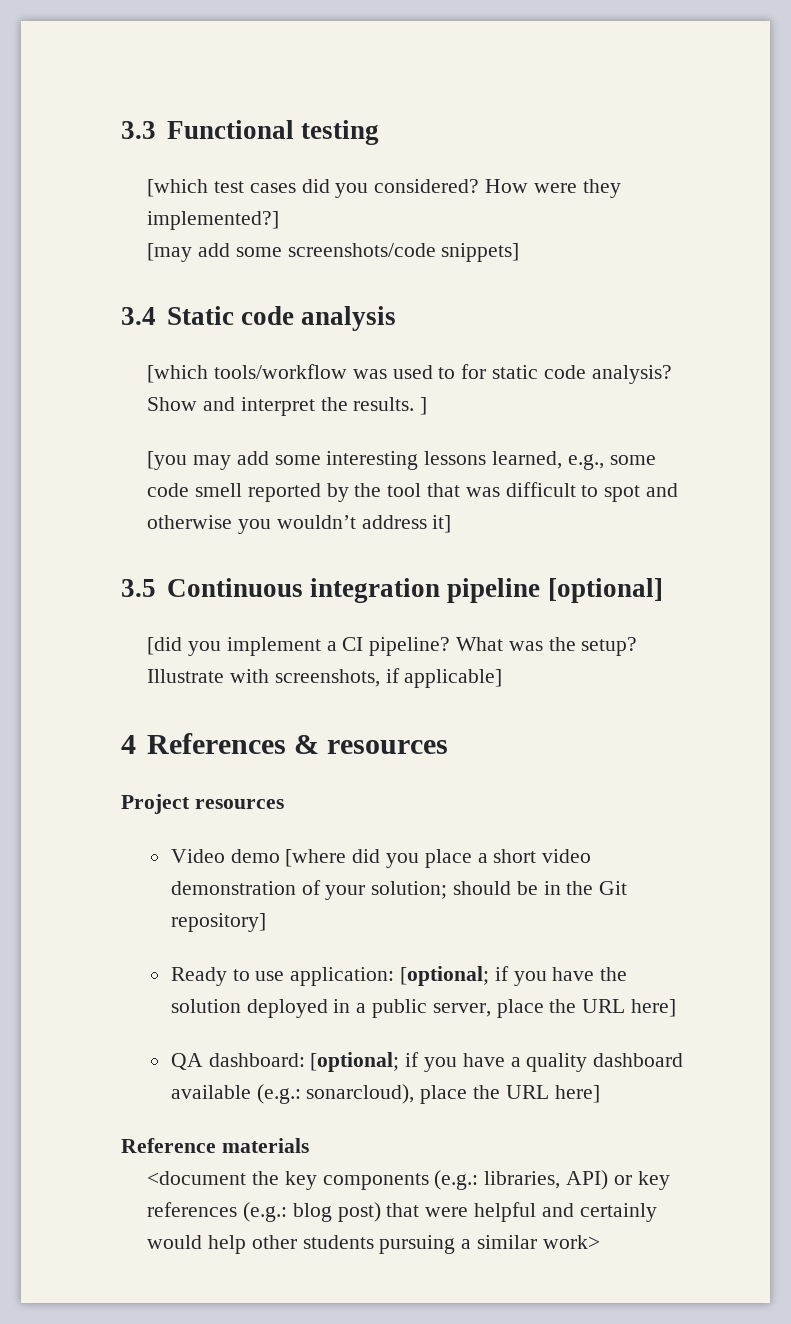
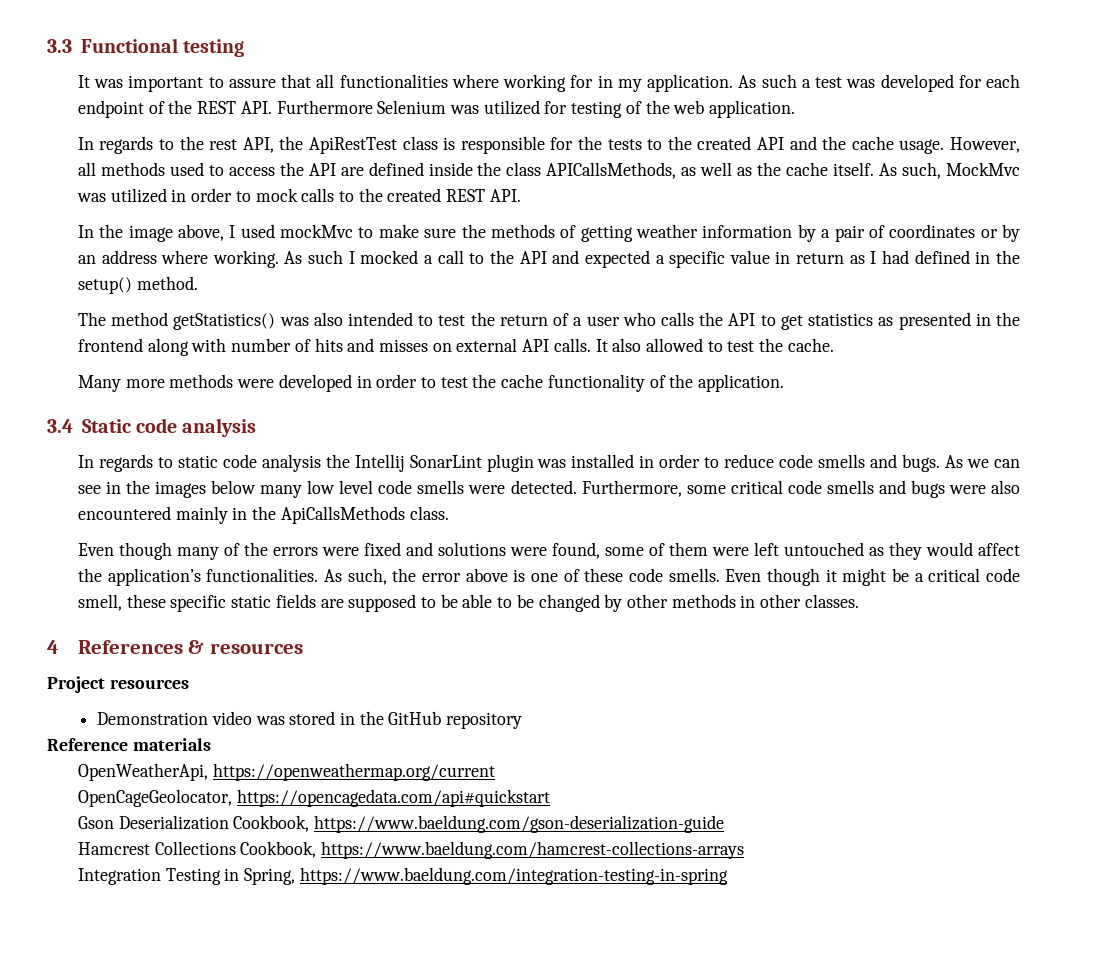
- [which test cases did you considered? How were they implemented?]
- [may add some screenshots/code snippets]
+ It was important to assure that all functionalities where working for in my application. As such a test was developed for each endpoint of the REST API. Furthermore Selenium was utilized for testing of the web application.
+ In regards to the rest API, the ApiRestTest class is responsible for the tests to the created API and the cache usage. However, all methods used to access the API are defined inside the class APICallsMethods, as well as the cache itself. As such, MockMvc was utilized in order to mock calls to the created REST API.
+ In the image above, I used mockMvc to make sure the methods of getting weather information by a pair of coordinates or by an address where working. As such I mocked a call to the API and expected a specific value in return as I had defined in the setup() method.
+ The method getStatistics() was also intended to test the return of a user who calls the API to get statistics as presented in the frontend along with number of hits and misses on external API calls. It also allowed to test the cache.
+ Many more methods were developed in order to test the cache functionality of the application.
  3.4 Static code analysis
- [which tools/workflow was used to for static code analysis? Show and interpret the results. ]
- [you may add some interesting lessons learned, e.g., some code smell reported by the tool that was difficult to spot and otherwise you wouldn’t address it]
- 3.5 Continuous integration pipeline [optional]
- [did you implement a CI pipeline? What was the setup? Illustrate with screenshots, if applicable]
+ In regards to static code analysis the Intellij SonarLint plugin was installed in order to reduce code smells and bugs. As we can see in the images below many low level code smells were detected. Furthermore, some critical code smells and bugs were also encountered mainly in the ApiCallsMethods class.
+ Even though many of the errors were fixed and solutions were found, some of them were left untouched as they would affect the application’s functionalities. As such, the error above is one of these code smells. Even though it might be a critical code smell, these specific static fields are supposed to be able to be changed by other methods in other classes.
- Video demo [where did you place a short video demonstration of your solution; should be in the Git repository]
- Ready to use application: [optional; if you have the solution deployed in a public server, place the URL here]
- QA dashboard: [optional; if you have a quality dashboard available (e.g.: sonarcloud), place the URL here]
+ Demonstration video was stored in the GitHub repository
  Reference materials
- <document the key components (e.g.: libraries, API) or key references (e.g.: blog post) that were helpful and certainly would help other students pursuing a similar work>
+ OpenWeatherApi, https://openweathermap.org/current
+ OpenCageGeolocator, https://opencagedata.com/api#quickstart
+ Gson Deserialization Cookbook, https://www.baeldung.com/gson-deserialization-guide
+ Hamcrest Collections Cookbook, https://www.baeldung.com/hamcrest-collections-arrays
+ Integration Testing in Spring, https://www.baeldung.com/integration-testing-in-spring

